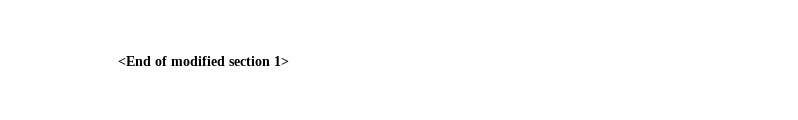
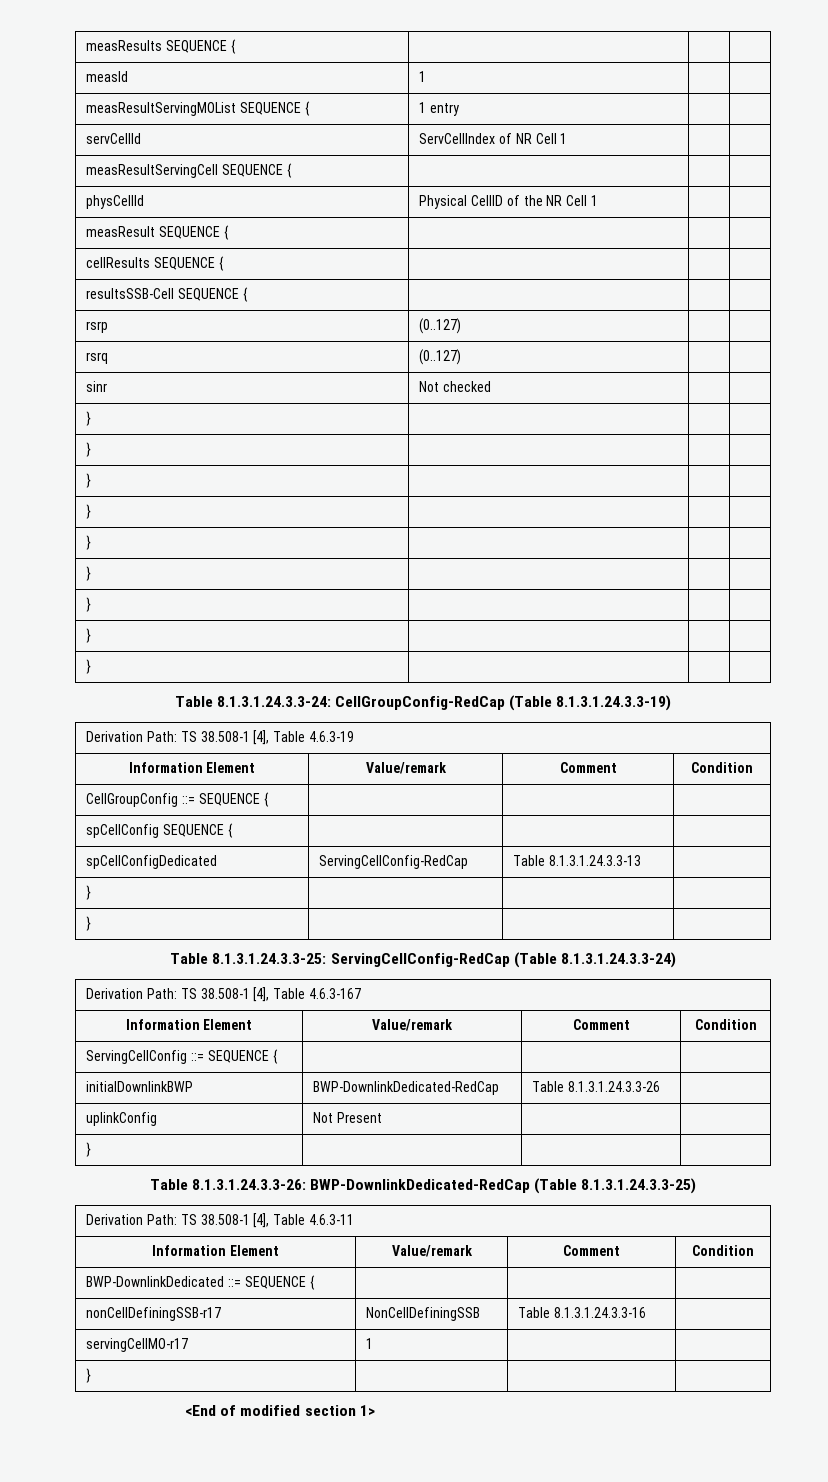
+ measResults SEQUENCE { | | |
+ measId | 1 | |
+ measResultServingMOList SEQUENCE { | 1 entry | |
+ servCellId | ServCellIndex of NR Cell 1 | |
+ measResultServingCell SEQUENCE { | | |
+ physCellId | Physical CellID of the NR Cell 1 | |
+ measResult SEQUENCE { | | |
+ cellResults SEQUENCE { | | |
+ resultsSSB-Cell SEQUENCE { | | |
+ rsrp | (0..127) | |
+ rsrq | (0..127) | |
+ sinr | Not checked | |
+ } | | |
+ } | | |
+ } | | |
+ } | | |
+ } | | |
+ } | | |
+ } | | |
+ } | | |
+ } | | |
+ Table 8.1.3.1.24.3.3-24: CellGroupConfig-RedCap (Table 8.1.3.1.24.3.3-19)
+ Derivation Path: TS 38.508-1 [4], Table 4.6.3-19
+ Information Element | Value/remark | Comment | Condition
+ CellGroupConfig ::= SEQUENCE { | | |
+ spCellConfig SEQUENCE { | | |
+ spCellConfigDedicated | ServingCellConfig-RedCap | Table 8.1.3.1.24.3.3-13 |
+ } | | |
+ } | | |
+ Table 8.1.3.1.24.3.3-25: ServingCellConfig-RedCap (Table 8.1.3.1.24.3.3-24)
+ Derivation Path: TS 38.508-1 [4], Table 4.6.3-167
+ Information Element | Value/remark | Comment | Condition
+ ServingCellConfig ::= SEQUENCE { | | |
+ initialDownlinkBWP | BWP-DownlinkDedicated-RedCap | Table 8.1.3.1.24.3.3-26 |
+ uplinkConfig | Not Present | |
+ } | | |
+ Table 8.1.3.1.24.3.3-26: BWP-DownlinkDedicated-RedCap (Table 8.1.3.1.24.3.3-25)
+ Derivation Path: TS 38.508-1 [4], Table 4.6.3-11
+ Information Element | Value/remark | Comment | Condition
+ BWP-DownlinkDedicated ::= SEQUENCE { | | |
+ nonCellDefiningSSB-r17 | NonCellDefiningSSB | Table 8.1.3.1.24.3.3-16 |
+ servingCellMO-r17 | 1 | |
+ } | | |

